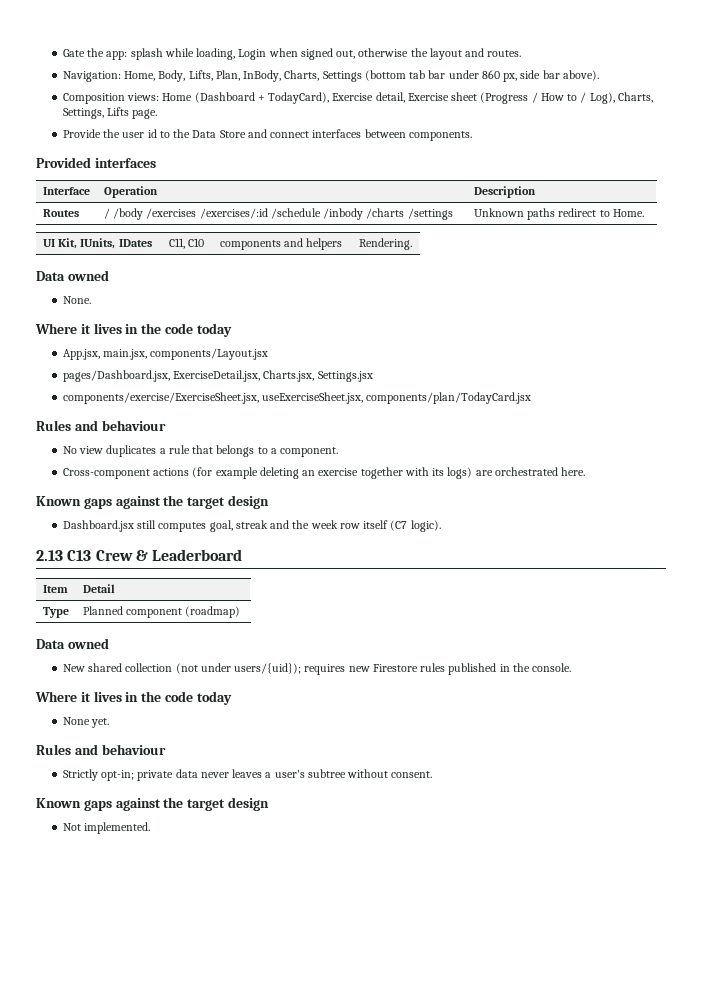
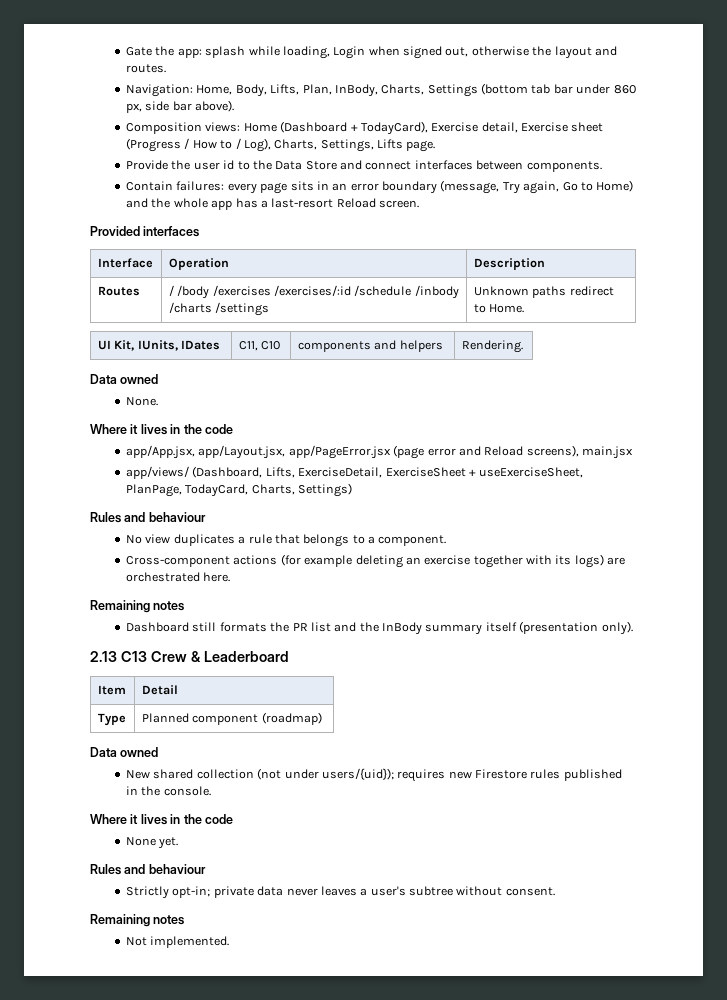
+ Contain failures: every page sits in an error boundary (message, Try again, Go to Home) and the whole app has a last-resort Reload screen.
  None.
- Where it lives in the code today
- App.jsx, main.jsx, components/Layout.jsx
- pages/Dashboard.jsx, ExerciseDetail.jsx, Charts.jsx, Settings.jsx
- components/exercise/ExerciseSheet.jsx, useExerciseSheet.jsx, components/plan/TodayCard.jsx
+ Where it lives in the code
+ app/App.jsx, app/Layout.jsx, app/PageError.jsx (page error and Reload screens), main.jsx
+ app/views/ (Dashboard, Lifts, ExerciseDetail, ExerciseSheet + useExerciseSheet, PlanPage, TodayCard, Charts, Settings)
  Cross-component actions (for example deleting an exercise together with its logs) are orchestrated here.
- Known gaps against the target design
- Dashboard.jsx still computes goal, streak and the week row itself (C7 logic).
+ Remaining notes
+ Dashboard still formats the PR list and the InBody summary itself (presentation only).
  New shared collection (not under users/{uid}); requires new Firestore rules published in the console.
- Where it lives in the code today
+ Where it lives in the code
  Strictly opt-in; private data never leaves a user's subtree without consent.
- Known gaps against the target design
+ Remaining notes

